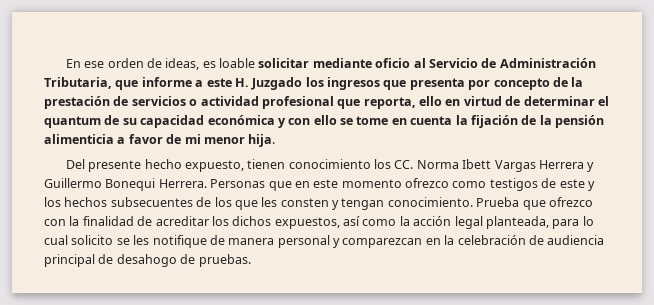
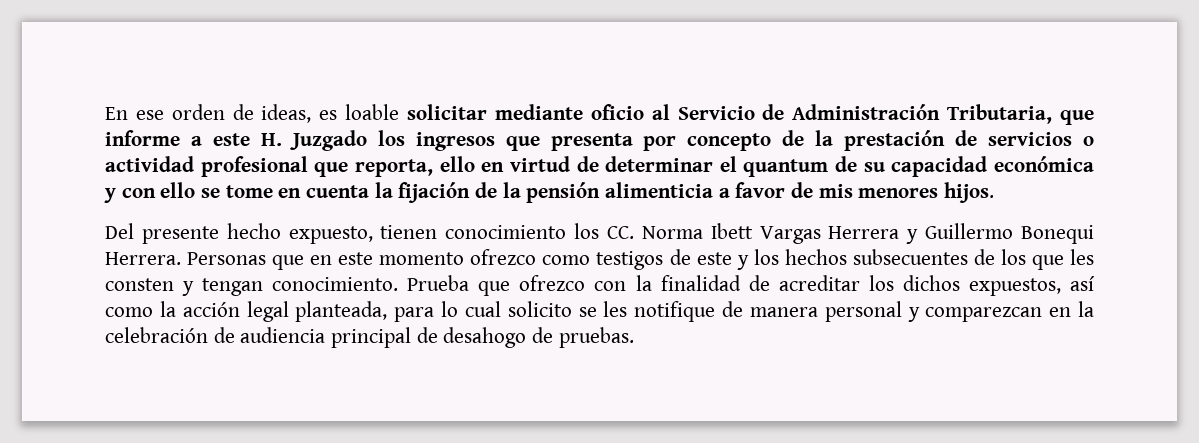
- En ese orden de ideas, es loable solicitar mediante oficio al Servicio de Administración Tributaria, que informe a este H. Juzgado los ingresos que presenta por concepto de la prestación de servicios o actividad profesional que reporta, ello en virtud de determinar el quantum de su capacidad económica y con ello se tome en cuenta la fijación de la pensión alimenticia a favor de mi menor hija.
+ En ese orden de ideas, es loable solicitar mediante oficio al Servicio de Administración Tributaria, que informe a este H. Juzgado los ingresos que presenta por concepto de la prestación de servicios o actividad profesional que reporta, ello en virtud de determinar el quantum de su capacidad económica y con ello se tome en cuenta la fijación de la pensión alimenticia a favor de mis menores hijos.

